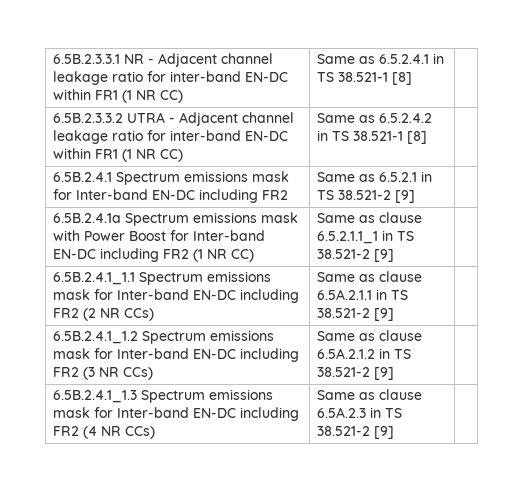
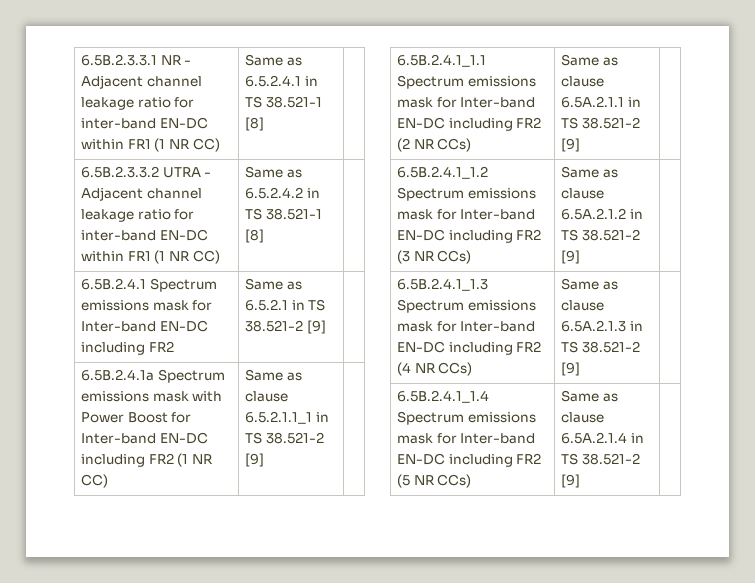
- 6.5B.2.4.1_1.3 Spectrum emissions mask for Inter-band EN-DC including FR2 (4 NR CCs) | Same as clause 6.5A.2.3 in TS 38.521-2 [9] |
+ 6.5B.2.4.1_1.3 Spectrum emissions mask for Inter-band EN-DC including FR2 (4 NR CCs) | Same as clause 6.5A.2.1.3 in TS 38.521-2 [9] |
+ 6.5B.2.4.1_1.4 Spectrum emissions mask for Inter-band EN-DC including FR2 (5 NR CCs) | Same as clause 6.5A.2.1.4 in TS 38.521-2 [9] |

